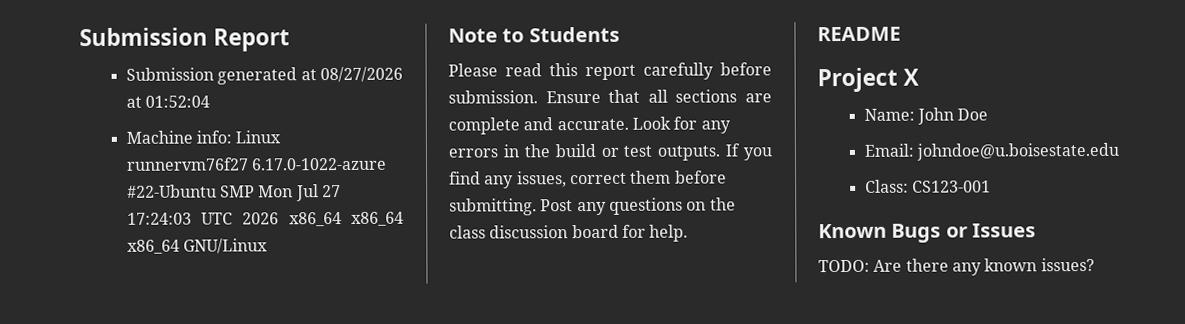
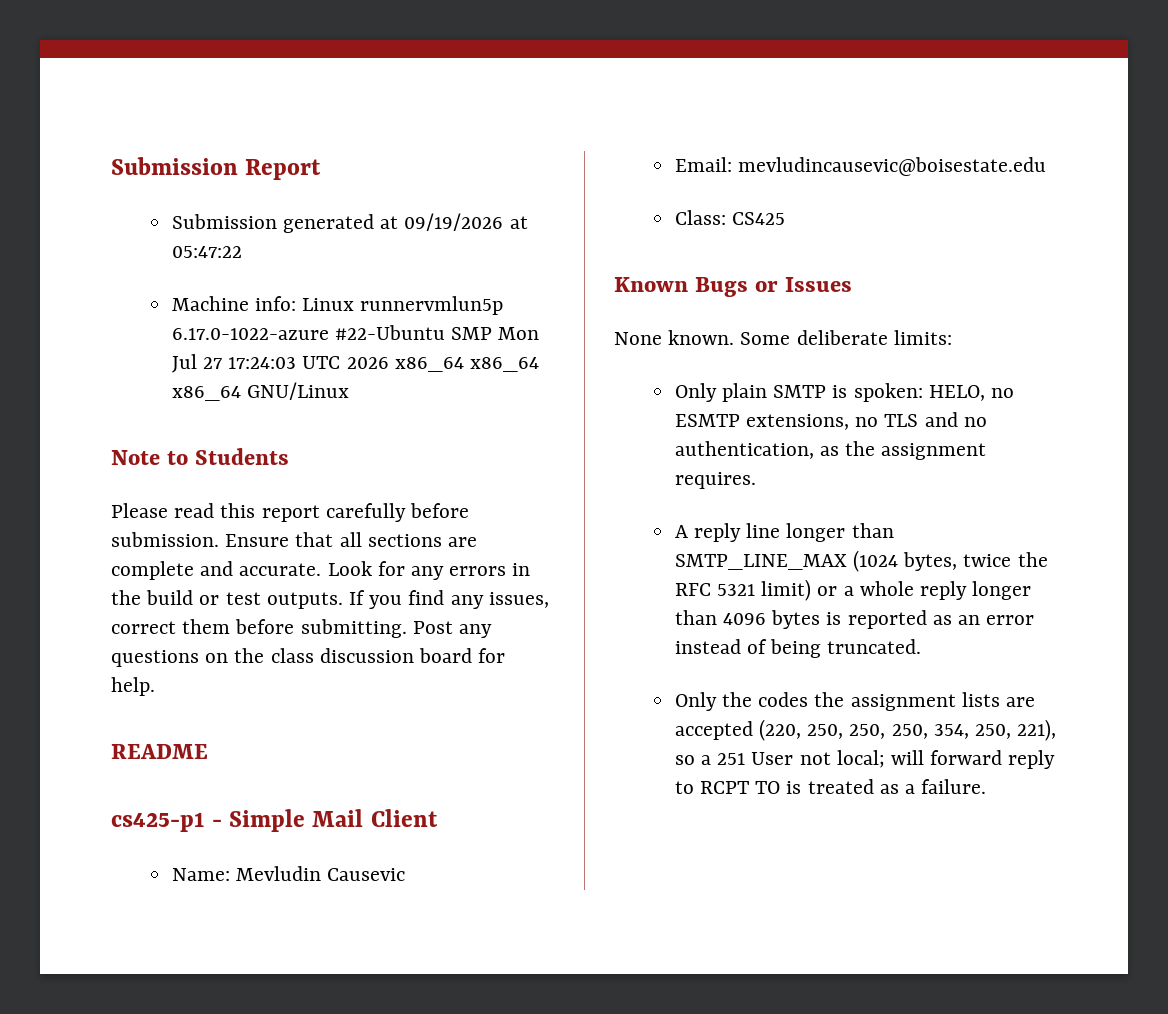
- Submission generated at 08/27/2026 at 01:52:04
+ Submission generated at 09/19/2026 at 05:47:22
- Machine info: Linux runnervm76f27 6.17.0-1022-azure #22-Ubuntu SMP Mon Jul 27 17:24:03 UTC 2026 x86_64 x86_64 x86_64 GNU/Linux
+ Machine info: Linux runnervmlun5p 6.17.0-1022-azure #22-Ubuntu SMP Mon Jul 27 17:24:03 UTC 2026 x86_64 x86_64 x86_64 GNU/Linux
- Project X
+ cs425-p1 - Simple Mail Client
- Name: John Doe
+ Name: Mevludin Causevic
- Email: johndoe@u.boisestate.edu
+ Email: mevludincausevic@boisestate.edu
- Class: CS123-001
+ Class: CS425
- TODO: Are there any known issues?
+ None known. Some deliberate limits:
+ Only plain SMTP is spoken: HELO, no ESMTP extensions, no TLS and no authentication, as the assignment requires.
+ A reply line longer than SMTP_LINE_MAX (1024 bytes, twice the RFC 5321 limit) or a whole reply longer than 4096 bytes is reported as an error instead of being truncated.
+ Only the codes the assignment lists are accepted (220, 250, 250, 250, 354, 250, 221), so a 251 User not local; will forward reply to RCPT TO is treated as a failure.

